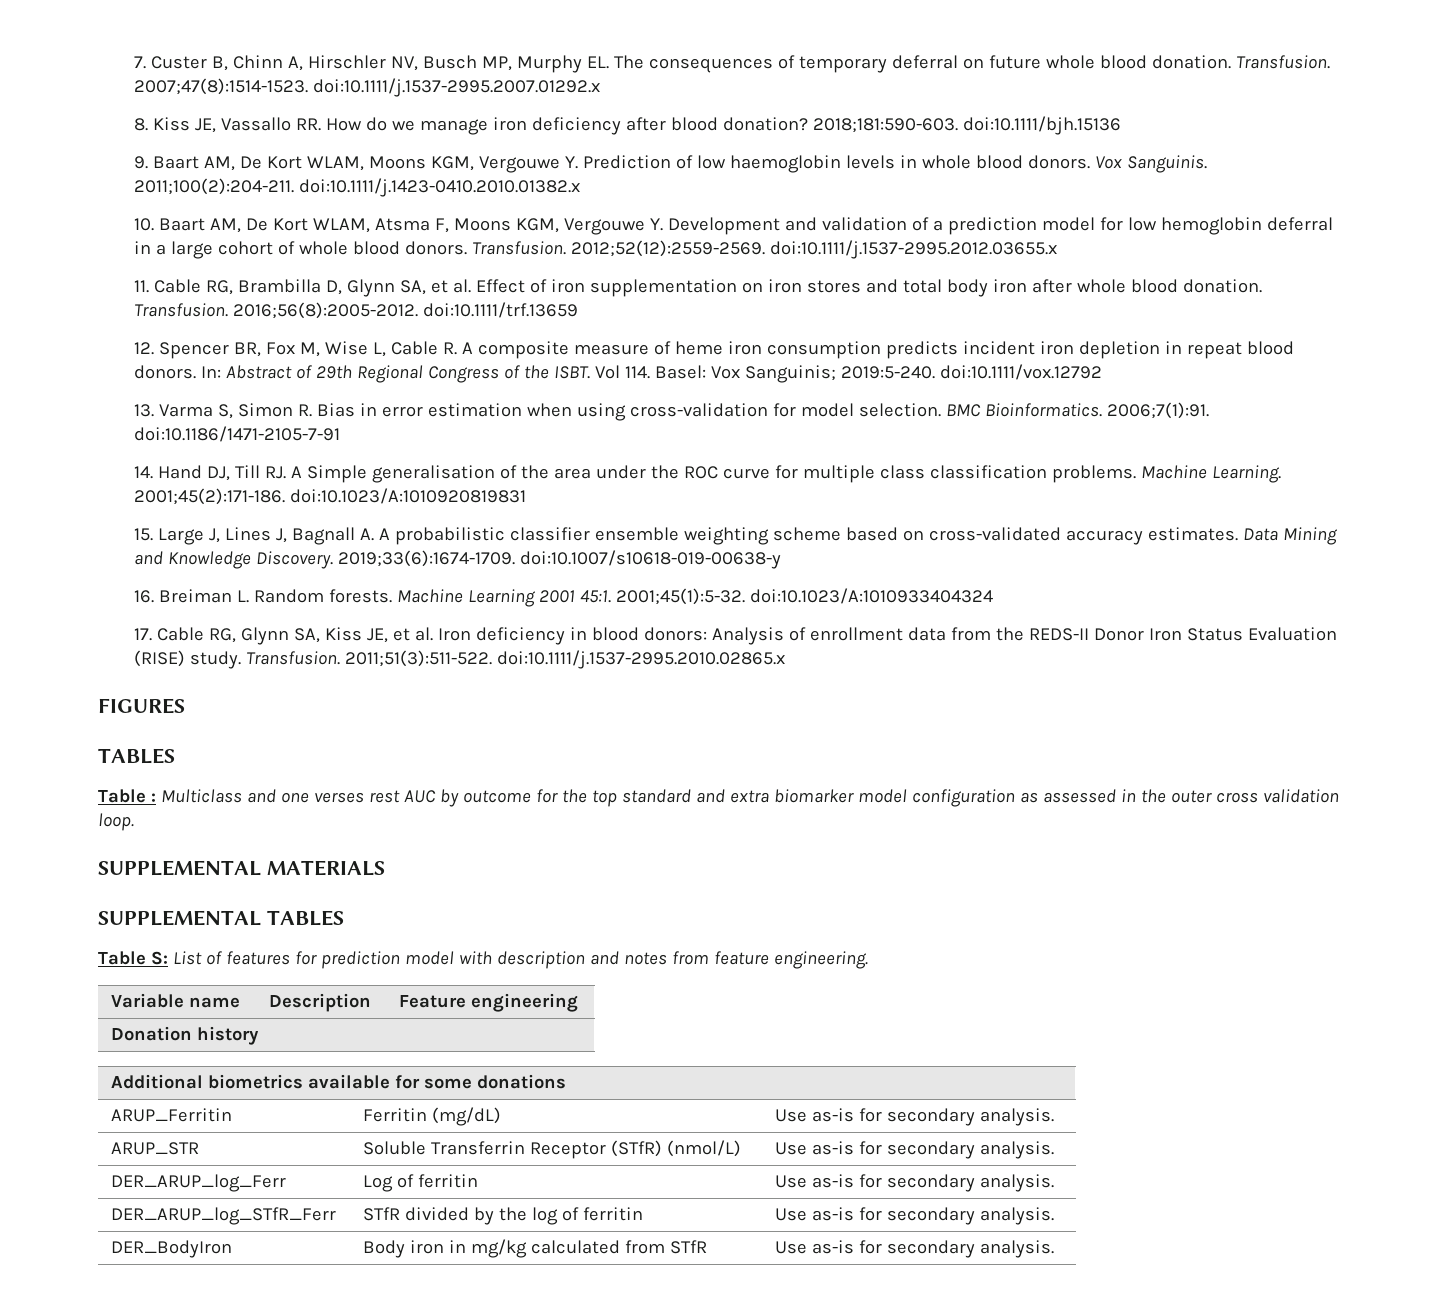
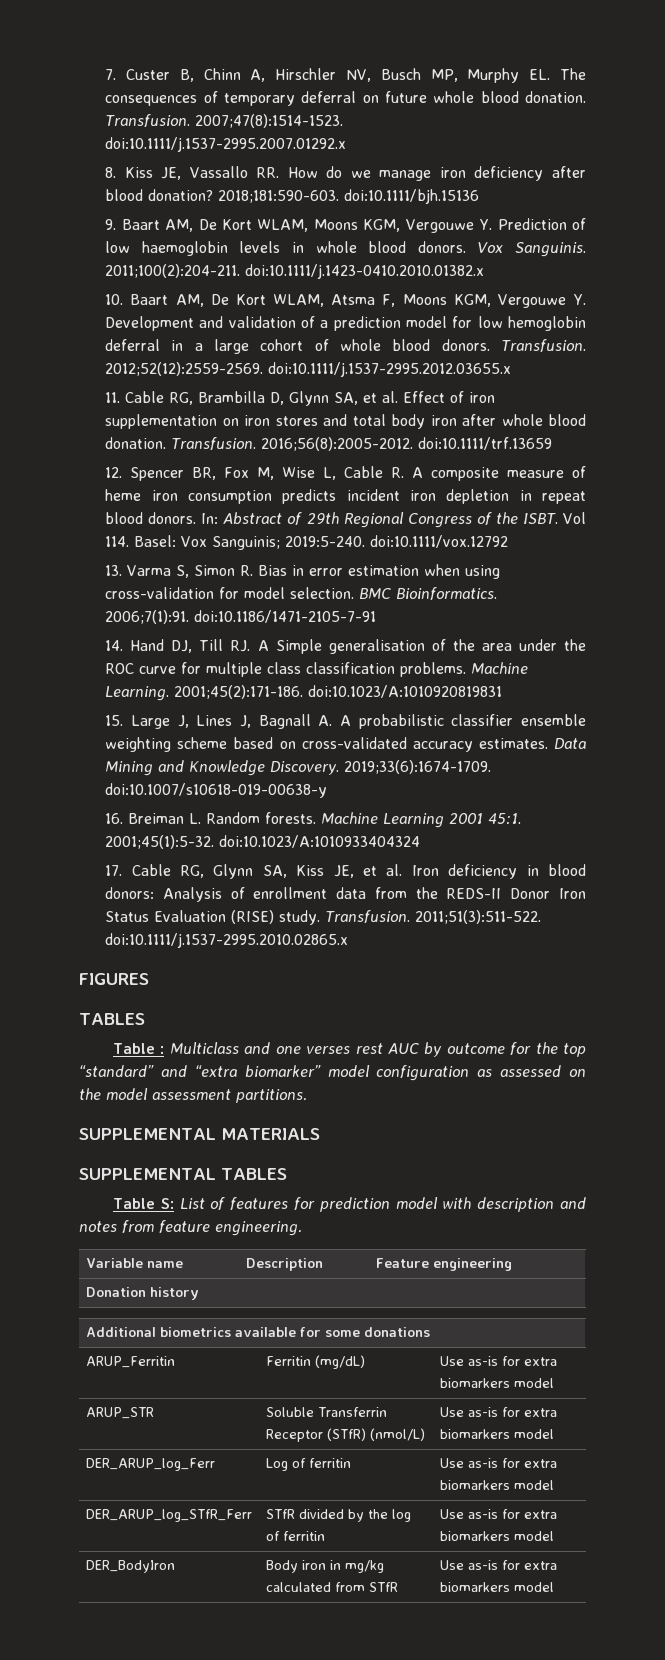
- Table : Multiclass and one verses rest AUC by outcome for the top standard and extra biomarker model configuration as assessed in the outer cross validation loop.
+ Table : Multiclass and one verses rest AUC by outcome for the top “standard” and “extra biomarker” model configuration as assessed on the model assessment partitions.
- ARUP_Ferritin | Ferritin (mg/dL) | Use as-is for secondary analysis.
+ ARUP_Ferritin | Ferritin (mg/dL) | Use as-is for extra biomarkers model
- ARUP_STR | Soluble Transferrin Receptor (STfR) (nmol/L) | Use as-is for secondary analysis.
+ ARUP_STR | Soluble Transferrin Receptor (STfR) (nmol/L) | Use as-is for extra biomarkers model
- DER_ARUP_log_Ferr | Log of ferritin | Use as-is for secondary analysis.
+ DER_ARUP_log_Ferr | Log of ferritin | Use as-is for extra biomarkers model
- DER_ARUP_log_STfR_Ferr | STfR divided by the log of ferritin | Use as-is for secondary analysis.
+ DER_ARUP_log_STfR_Ferr | STfR divided by the log of ferritin | Use as-is for extra biomarkers model
- DER_BodyIron | Body iron in mg/kg calculated from STfR | Use as-is for secondary analysis.
+ DER_BodyIron | Body iron in mg/kg calculated from STfR | Use as-is for extra biomarkers model

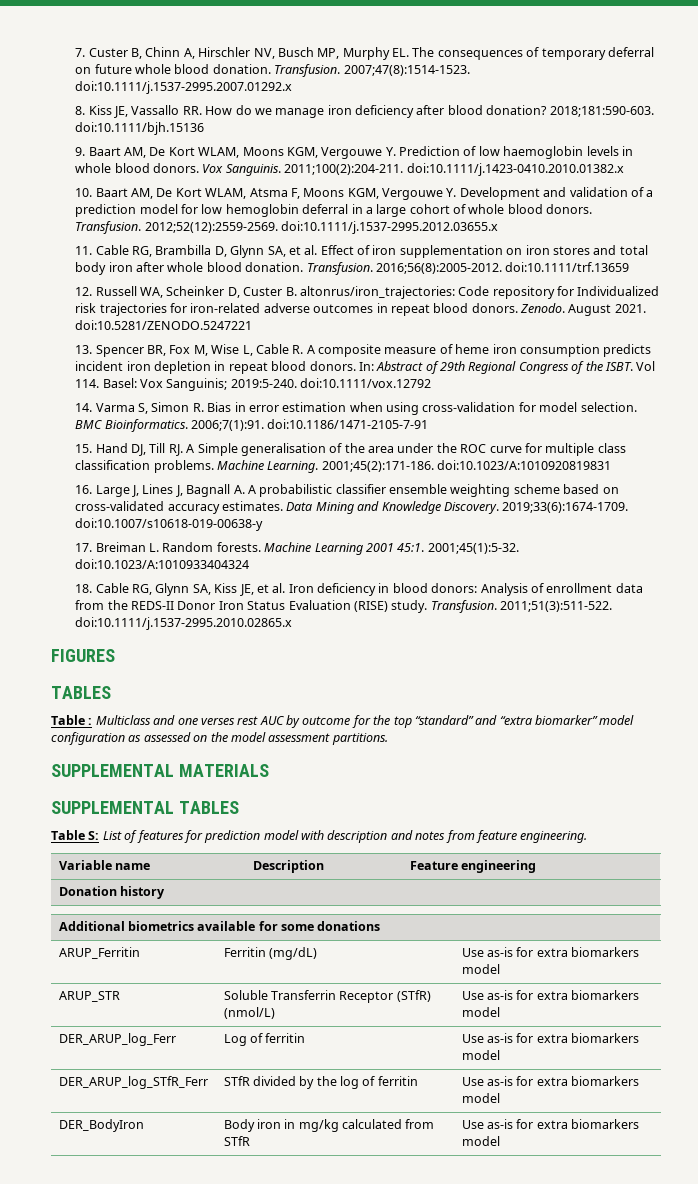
- 12. Spencer BR, Fox M, Wise L, Cable R. A composite measure of heme iron consumption predicts incident iron depletion in repeat blood donors.
+ 12. Russell WA, Scheinker D, Custer B. altonrus/iron_trajectories: Code repository for Individualized risk trajectories for iron-related adverse outcomes in repeat blood donors. Zenodo. August 2021. doi:10.5281/ZENODO.5247221
+ 13. Spencer BR, Fox M, Wise L, Cable R. A composite measure of heme iron consumption predicts incident iron depletion in repeat blood donors.
- 13. Varma S, Simon R. Bias in error estimation when using cross-validation for model selection.
+ 14. Varma S, Simon R. Bias in error estimation when using cross-validation for model selection.
- 14. Hand DJ, Till RJ. A Simple generalisation of the area under the ROC curve for multiple class classification problems.
+ 15. Hand DJ, Till RJ. A Simple generalisation of the area under the ROC curve for multiple class classification problems.
- 15. Large J, Lines J, Bagnall A. A probabilistic classifier ensemble weighting scheme based on cross-validated accuracy estimates.
+ 16. Large J, Lines J, Bagnall A. A probabilistic classifier ensemble weighting scheme based on cross-validated accuracy estimates.
- 16. Breiman L. Random forests.
+ 17. Breiman L. Random forests.
- 17. Cable RG, Glynn SA, Kiss JE, et al. Iron deficiency in blood donors: Analysis of enrollment data from the REDS-II Donor Iron Status Evaluation (RISE) study.
+ 18. Cable RG, Glynn SA, Kiss JE, et al. Iron deficiency in blood donors: Analysis of enrollment data from the REDS-II Donor Iron Status Evaluation (RISE) study.

